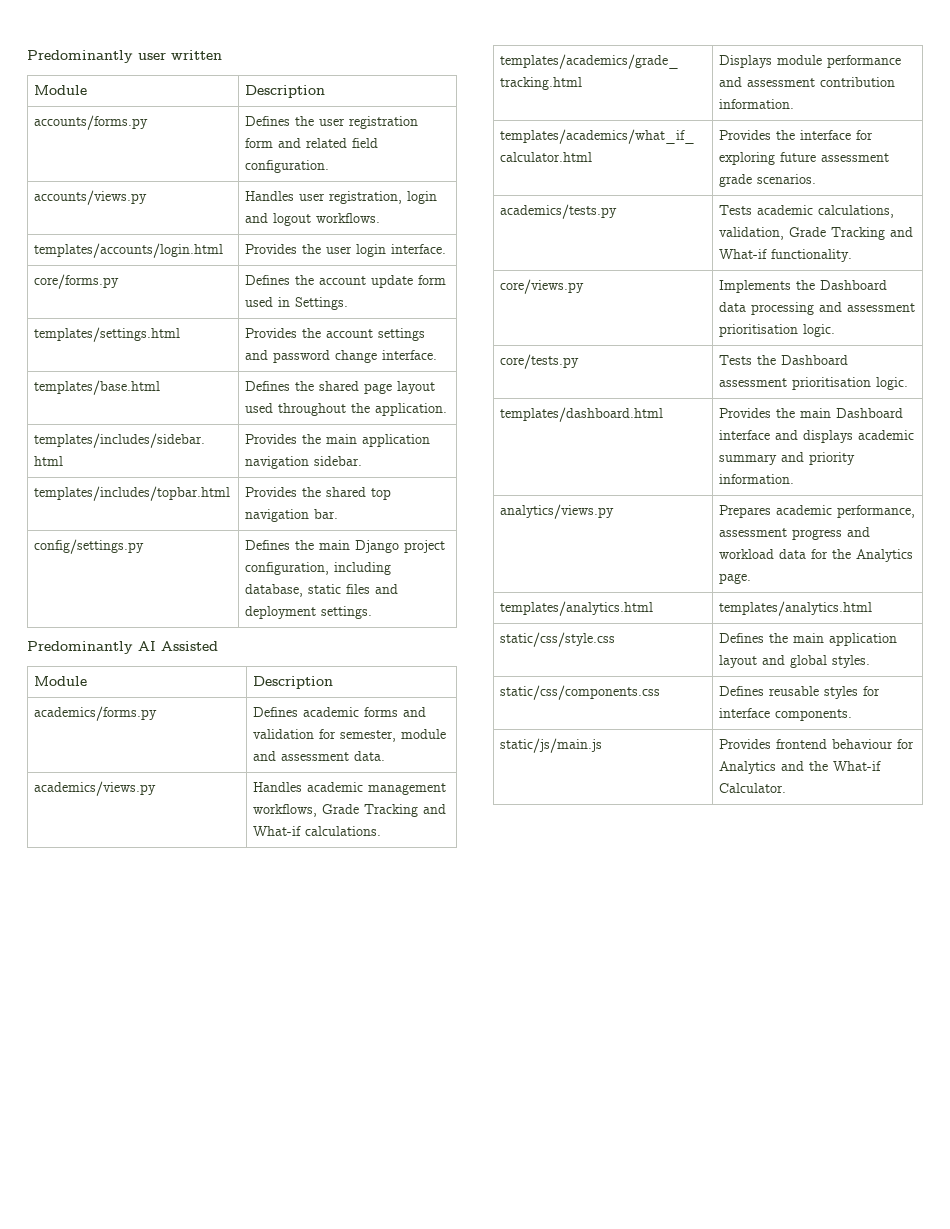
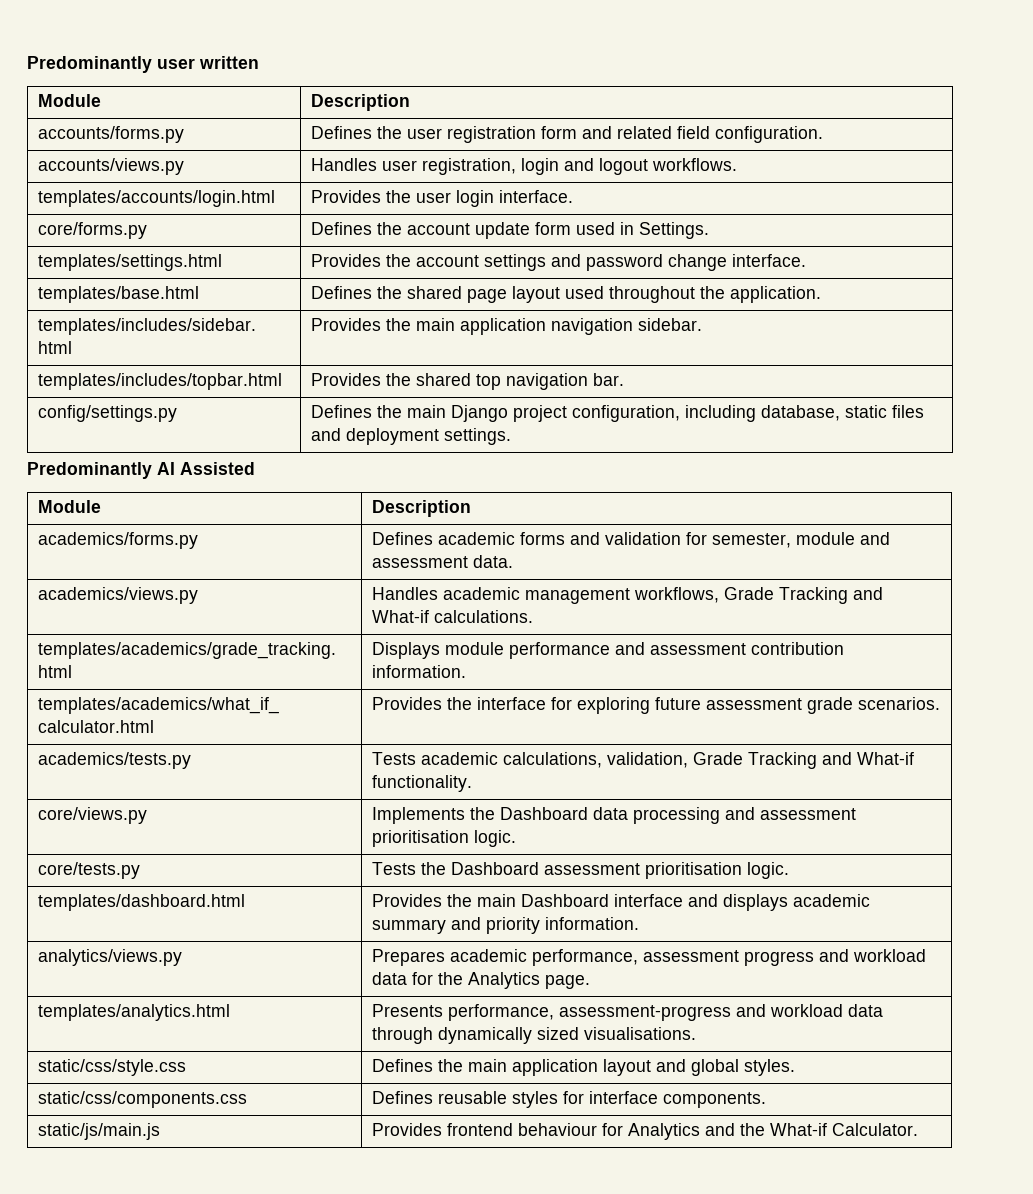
- templates/analytics.html | templates/analytics.html
+ templates/analytics.html | Presents performance, assessment-progress and workload data through dynamically sized visualisations.

